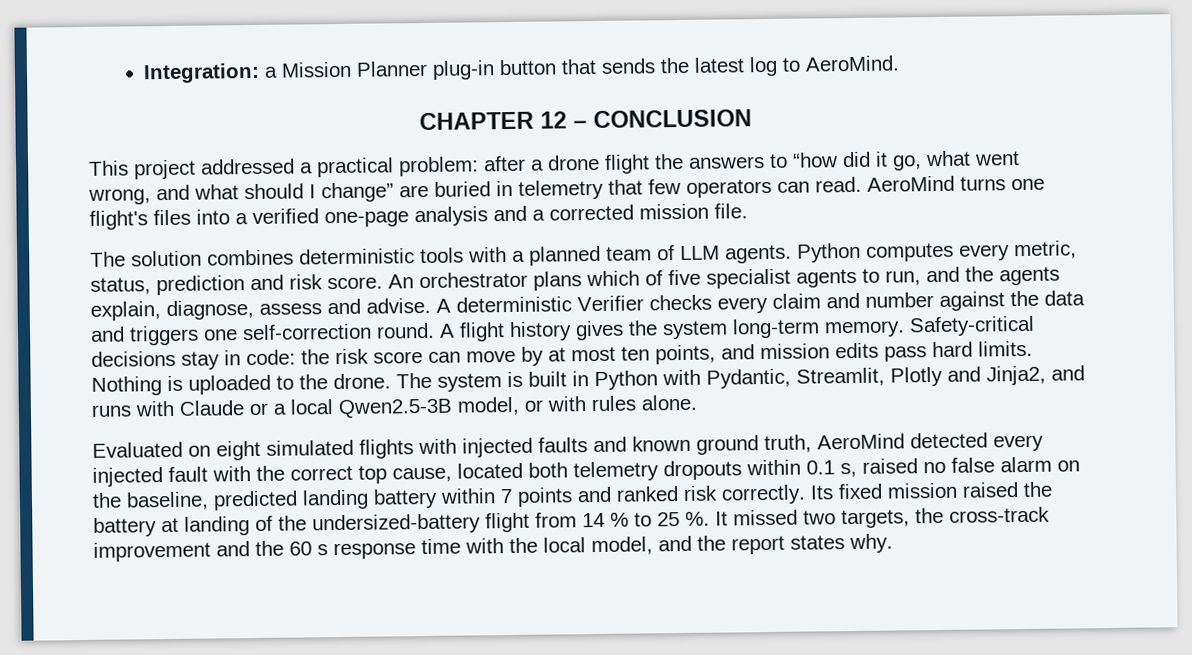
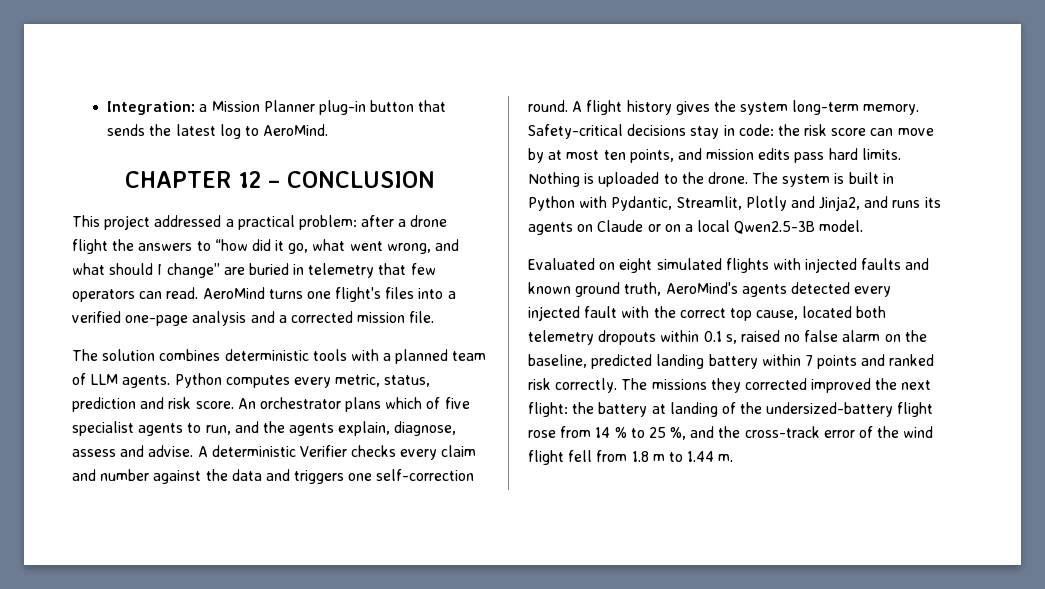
- The system is built in Python with Pydantic, Streamlit, Plotly and Jinja2, and runs with Claude or a local Qwen2.5-3B model, or with rules alone.
+ The system is built in Python with Pydantic, Streamlit, Plotly and Jinja2, and runs its agents on Claude or on a local Qwen2.5-3B model.
- Evaluated on eight simulated flights with injected faults and known ground truth, AeroMind detected every injected fault with the correct top cause, located both telemetry dropouts within 0.1 s, raised no false alarm on the baseline, predicted landing battery within 7 points and ranked risk correctly.
+ Evaluated on eight simulated flights with injected faults and known ground truth, AeroMind's agents detected every injected fault with the correct top cause, located both telemetry dropouts within 0.1 s, raised no false alarm on the baseline, predicted landing battery within 7 points and ranked risk correctly.
- Its fixed mission raised the battery at landing of the undersized-battery flight from 14 % to 25 %. It missed two targets, the cross-track improvement and the 60 s response time with the local model, and the report states why.
+ The missions they corrected improved the next flight: the battery at landing of the undersized-battery flight rose from 14 % to 25 %, and the cross-track error of the wind flight fell from 1.8 m to 1.44 m.

